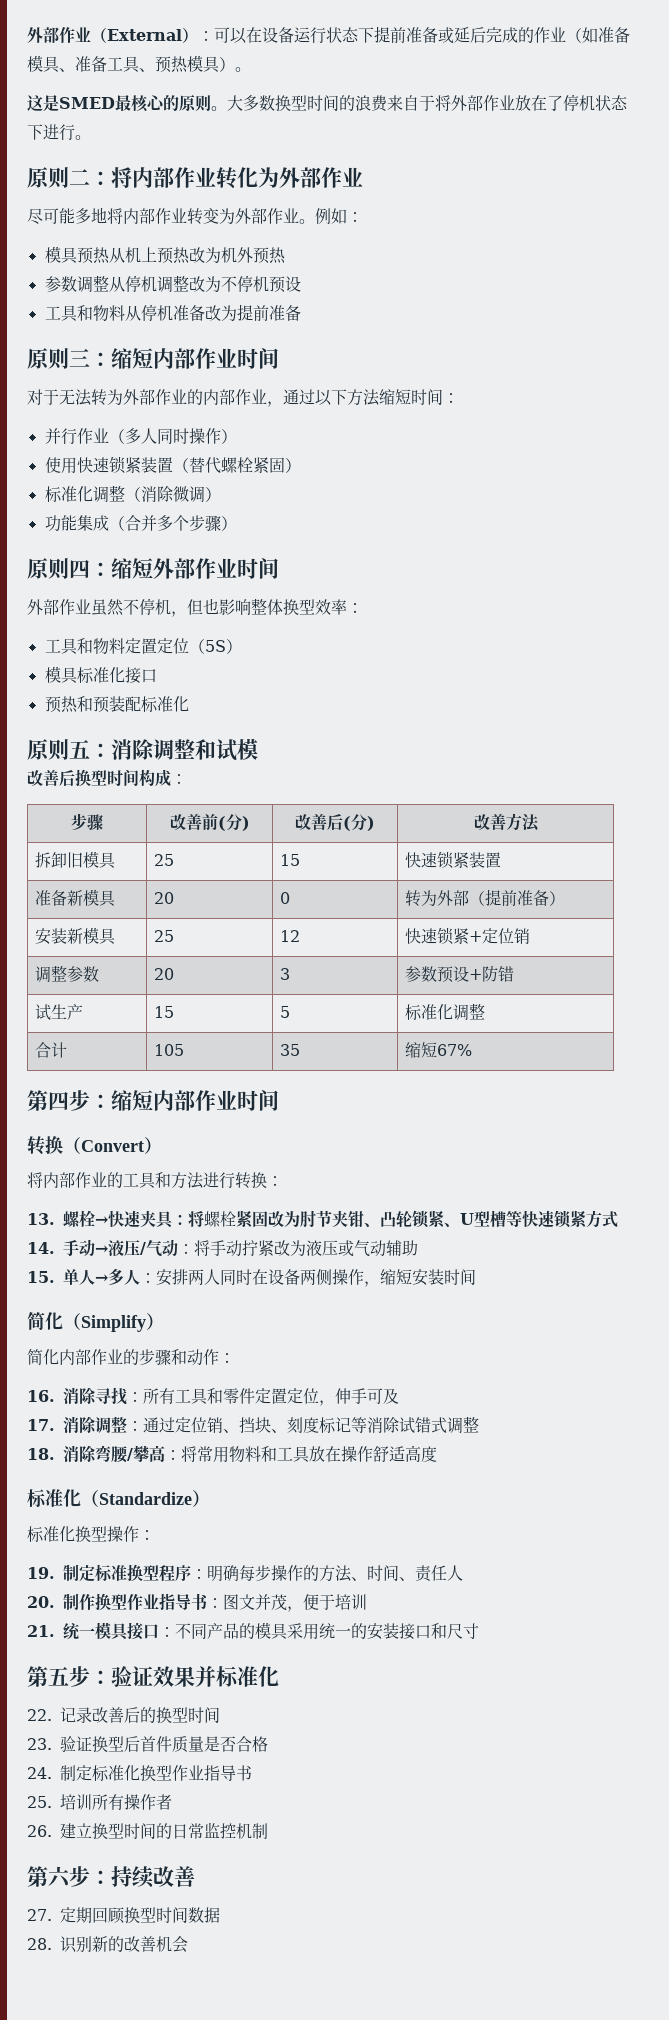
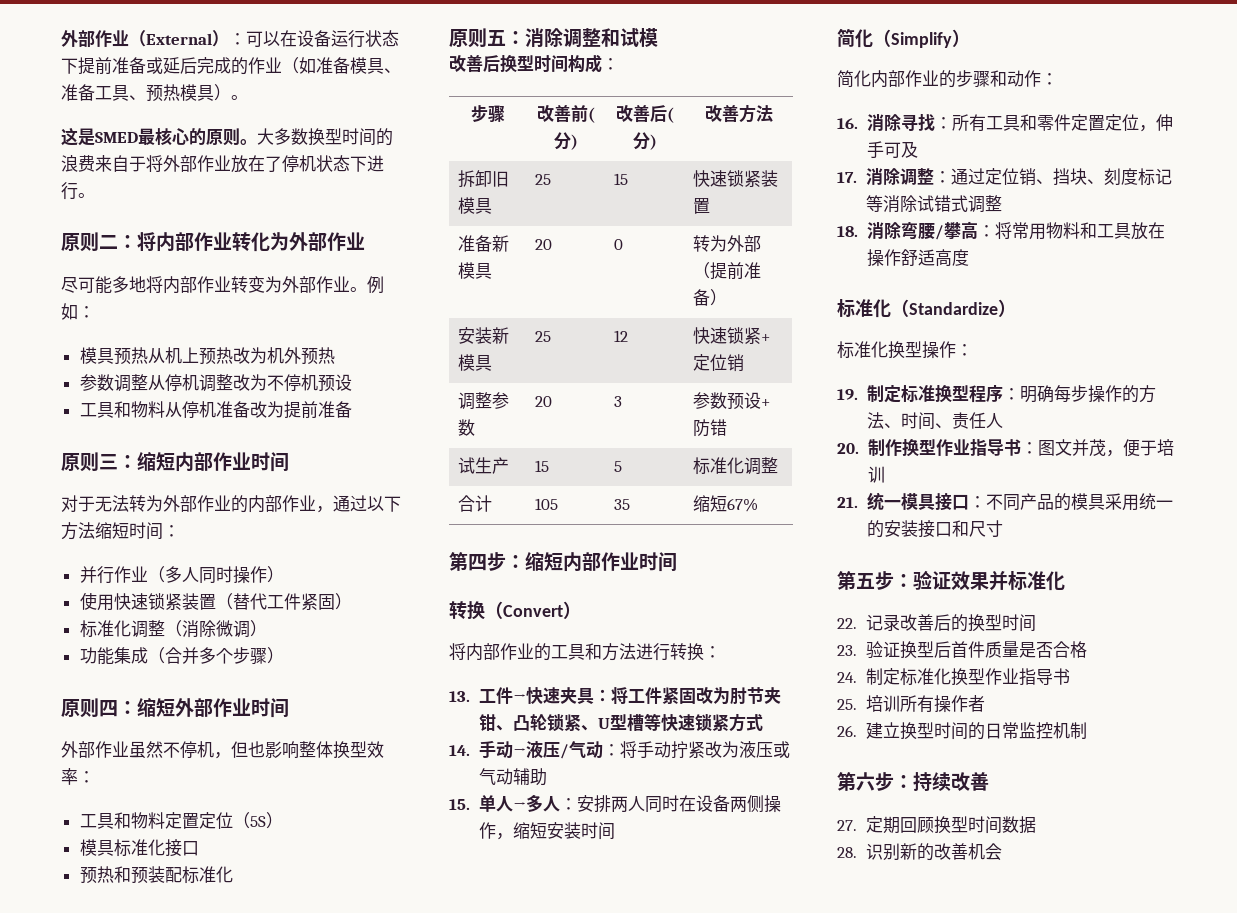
- 使用快速锁紧装置（替代螺栓紧固）
+ 使用快速锁紧装置（替代工件紧固）
- 13.螺栓→快速夹具：将螺栓紧固改为肘节夹钳、凸轮锁紧、U型槽等快速锁紧方式
+ 13.工件→快速夹具：将工件紧固改为肘节夹钳、凸轮锁紧、U型槽等快速锁紧方式

